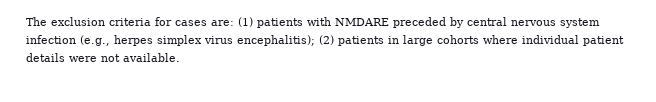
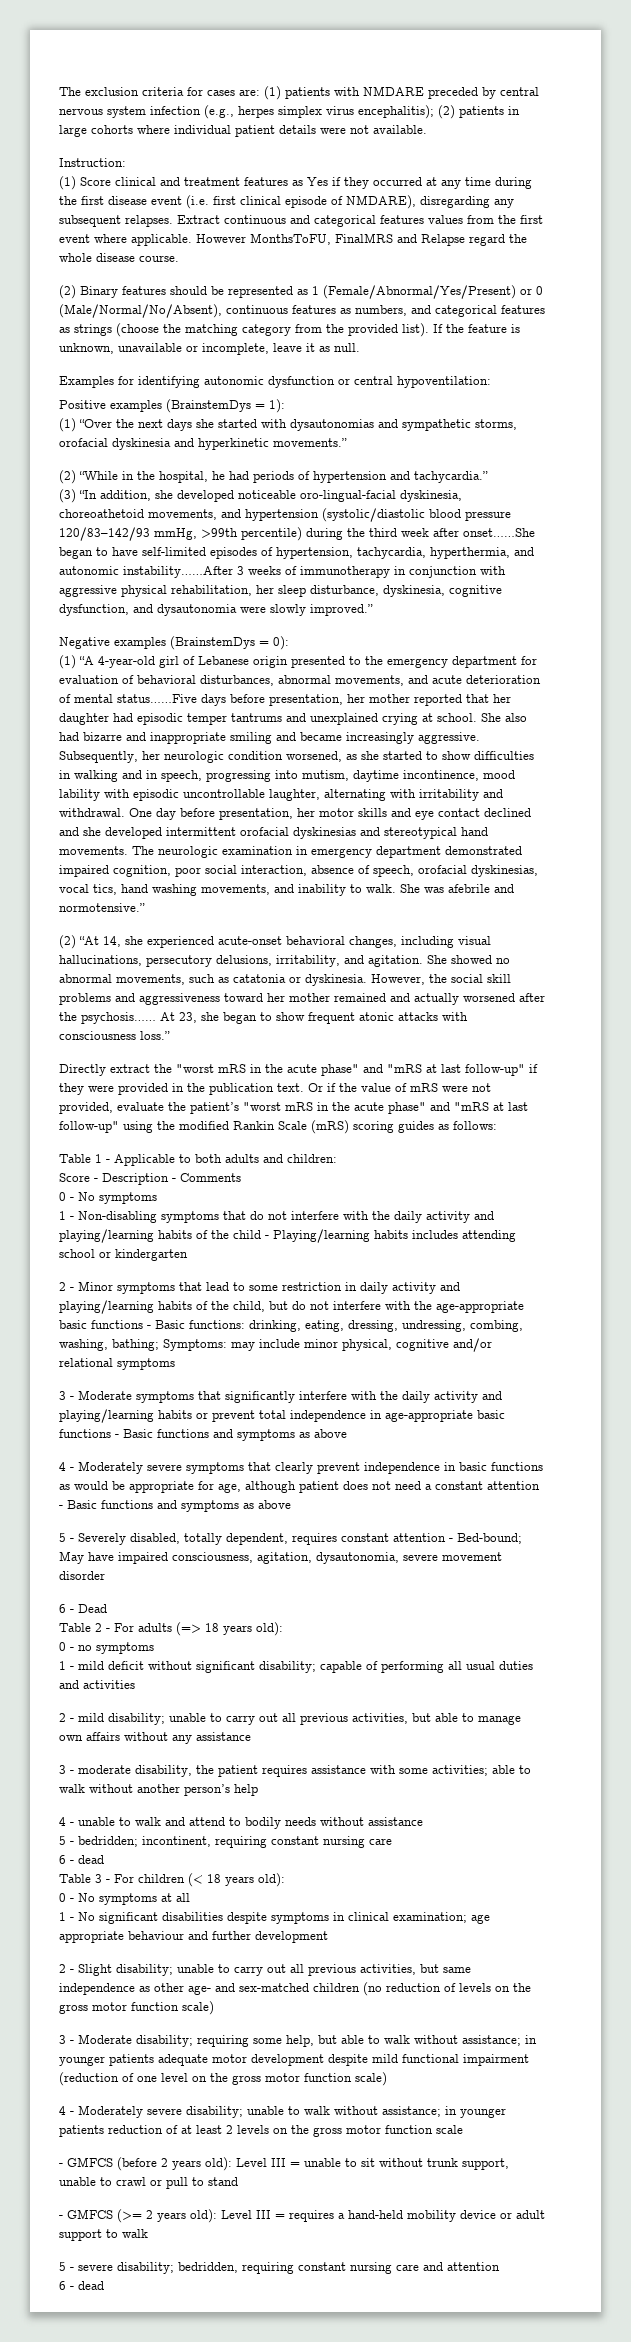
+ Instruction:
+ (1) Score clinical and treatment features as Yes if they occurred at any time during the first disease event (i.e. first clinical episode of NMDARE), disregarding any subsequent relapses. Extract continuous and categorical features values from the first event where applicable. However MonthsToFU, FinalMRS and Relapse regard the whole disease course.
+ (2) Binary features should be represented as 1 (Female/Abnormal/Yes/Present) or 0 (Male/Normal/No/Absent), continuous features as numbers, and categorical features as strings (choose the matching category from the provided list). If the feature is unknown, unavailable or incomplete, leave it as null.
+ Examples for identifying autonomic dysfunction or central hypoventilation:
+ Positive examples (BrainstemDys = 1):
+ (1) “Over the next days she started with dysautonomias and sympathetic storms, orofacial dyskinesia and hyperkinetic movements.”
+ (2) “While in the hospital, he had periods of hypertension and tachycardia.”
+ (3) “In addition, she developed noticeable oro-lingual-facial dyskinesia, choreoathetoid movements, and hypertension (systolic/diastolic blood pressure 120/83–142/93 mmHg, >99th percentile) during the third week after onset……She began to have self-limited episodes of hypertension, tachycardia, hyperthermia, and autonomic instability……After 3 weeks of immunotherapy in conjunction with aggressive physical rehabilitation, her sleep disturbance, dyskinesia, cognitive dysfunction, and dysautonomia were slowly improved.”
+ Negative examples (BrainstemDys = 0):
+ (1) “A 4-year-old girl of Lebanese origin presented to the emergency department for evaluation of behavioral disturbances, abnormal movements, and acute deterioration of mental status……Five days before presentation, her mother reported that her daughter had episodic temper tantrums and unexplained crying at school. She also had bizarre and inappropriate smiling and became increasingly aggressive. Subsequently, her neurologic condition worsened, as she started to show difficulties in walking and in speech, progressing into mutism, daytime incontinence, mood lability with episodic uncontrollable laughter, alternating with irritability and withdrawal. One day before presentation, her motor skills and eye contact declined and she developed intermittent orofacial dyskinesias and stereotypical hand movements. The neurologic examination in emergency department demonstrated impaired cognition, poor social interaction, absence of speech, orofacial dyskinesias, vocal tics, hand washing movements, and inability to walk. She was afebrile and normotensive.”
+ (2) “At 14, she experienced acute-onset behavioral changes, including visual hallucinations, persecutory delusions, irritability, and agitation. She showed no abnormal movements, such as catatonia or dyskinesia. However, the social skill problems and aggressiveness toward her mother remained and actually worsened after the psychosis…… At 23, she began to show frequent atonic attacks with consciousness loss.”
+ Directly extract the "worst mRS in the acute phase" and "mRS at last follow-up" if they were provided in the publication text. Or if the value of mRS were not provided, evaluate the patient’s "worst mRS in the acute phase" and "mRS at last follow-up" using the modified Rankin Scale (mRS) scoring guides as follows:
+ Table 1 - Applicable to both adults and children:
+ Score - Description - Comments
+ 0 - No symptoms
+ 1 - Non-disabling symptoms that do not interfere with the daily activity and playing/learning habits of the child - Playing/learning habits includes attending school or kindergarten
+ 2 - Minor symptoms that lead to some restriction in daily activity and playing/learning habits of the child, but do not interfere with the age-appropriate basic functions - Basic functions: drinking, eating, dressing, undressing, combing, washing, bathing; Symptoms: may include minor physical, cognitive and/or relational symptoms
+ 3 - Moderate symptoms that significantly interfere with the daily activity and playing/learning habits or prevent total independence in age-appropriate basic functions - Basic functions and symptoms as above
+ 4 - Moderately severe symptoms that clearly prevent independence in basic functions as would be appropriate for age, although patient does not need a constant attention - Basic functions and symptoms as above
+ 5 - Severely disabled, totally dependent, requires constant attention - Bed-bound; May have impaired consciousness, agitation, dysautonomia, severe movement disorder
+ 6 - Dead
+ Table 2 - For adults (=> 18 years old):
+ 0 - no symptoms
+ 1 - mild deficit without significant disability; capable of performing all usual duties and activities
+ 2 - mild disability; unable to carry out all previous activities, but able to manage own affairs without any assistance
+ 3 - moderate disability, the patient requires assistance with some activities; able to walk without another person’s help
+ 4 - unable to walk and attend to bodily needs without assistance
+ 5 - bedridden; incontinent, requiring constant nursing care
+ 6 - dead
+ Table 3 - For children (< 18 years old):
+ 0 - No symptoms at all
+ 1 - No significant disabilities despite symptoms in clinical examination; age appropriate behaviour and further development
+ 2 - Slight disability; unable to carry out all previous activities, but same independence as other age- and sex-matched children (no reduction of levels on the gross motor function scale)
+ 3 - Moderate disability; requiring some help, but able to walk without assistance; in younger patients adequate motor development despite mild functional impairment (reduction of one level on the gross motor function scale)
+ 4 - Moderately severe disability; unable to walk without assistance; in younger patients reduction of at least 2 levels on the gross motor function scale
+ - GMFCS (before 2 years old): Level III = unable to sit without trunk support, unable to crawl or pull to stand
+ - GMFCS (>= 2 years old): Level III = requires a hand-held mobility device or adult support to walk
+ 5 - severe disability; bedridden, requiring constant nursing care and attention
+ 6 - dead

